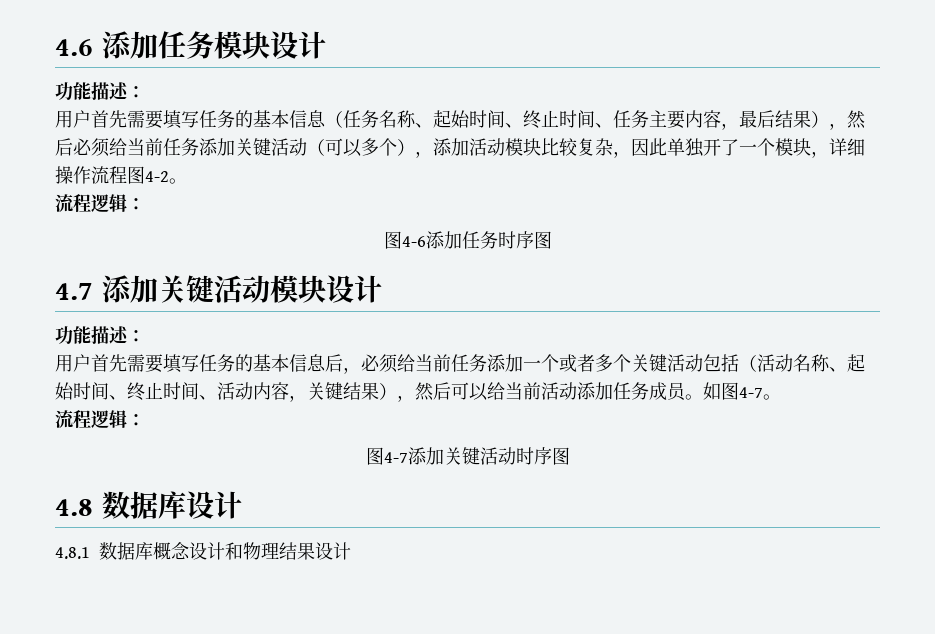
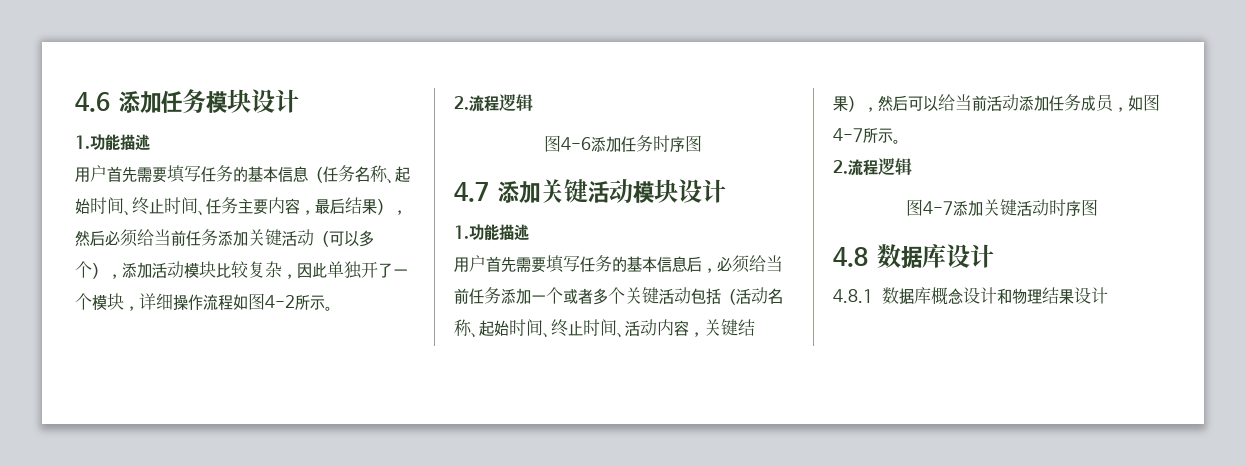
  4.6添加任务模块设计
- 功能描述：
+ 1.功能描述
- 用户首先需要填写任务的基本信息（任务名称、起始时间、终止时间、任务主要内容，最后结果），然后必须给当前任务添加关键活动（可以多个），添加活动模块比较复杂，因此单独开了一个模块，详细操作流程图4-2。
- 流程逻辑：
+ 用户首先需要填写任务的基本信息（任务名称、起始时间、终止时间、任务主要内容，最后结果），然后必须给当前任务添加关键活动（可以多个），添加活动模块比较复杂，因此单独开了一个模块，详细操作流程如图4-2所示。
+ 2.流程逻辑
  4.7添加关键活动模块设计
- 功能描述：
+ 1.功能描述
- 用户首先需要填写任务的基本信息后，必须给当前任务添加一个或者多个关键活动包括（活动名称、起始时间、终止时间、活动内容，关键结果），然后可以给当前活动添加任务成员。如图4-7。
- 流程逻辑：
+ 用户首先需要填写任务的基本信息后，必须给当前任务添加一个或者多个关键活动包括（活动名称、起始时间、终止时间、活动内容，关键结果），然后可以给当前活动添加任务成员，如图4-7所示。
+ 2.流程逻辑

